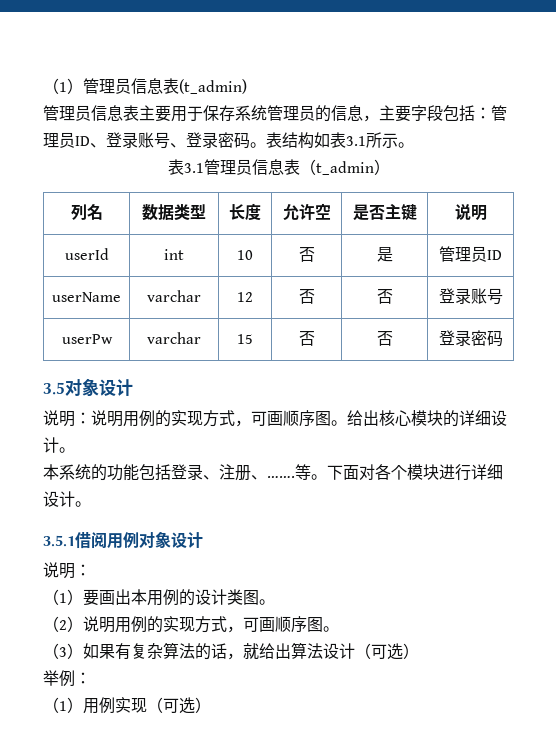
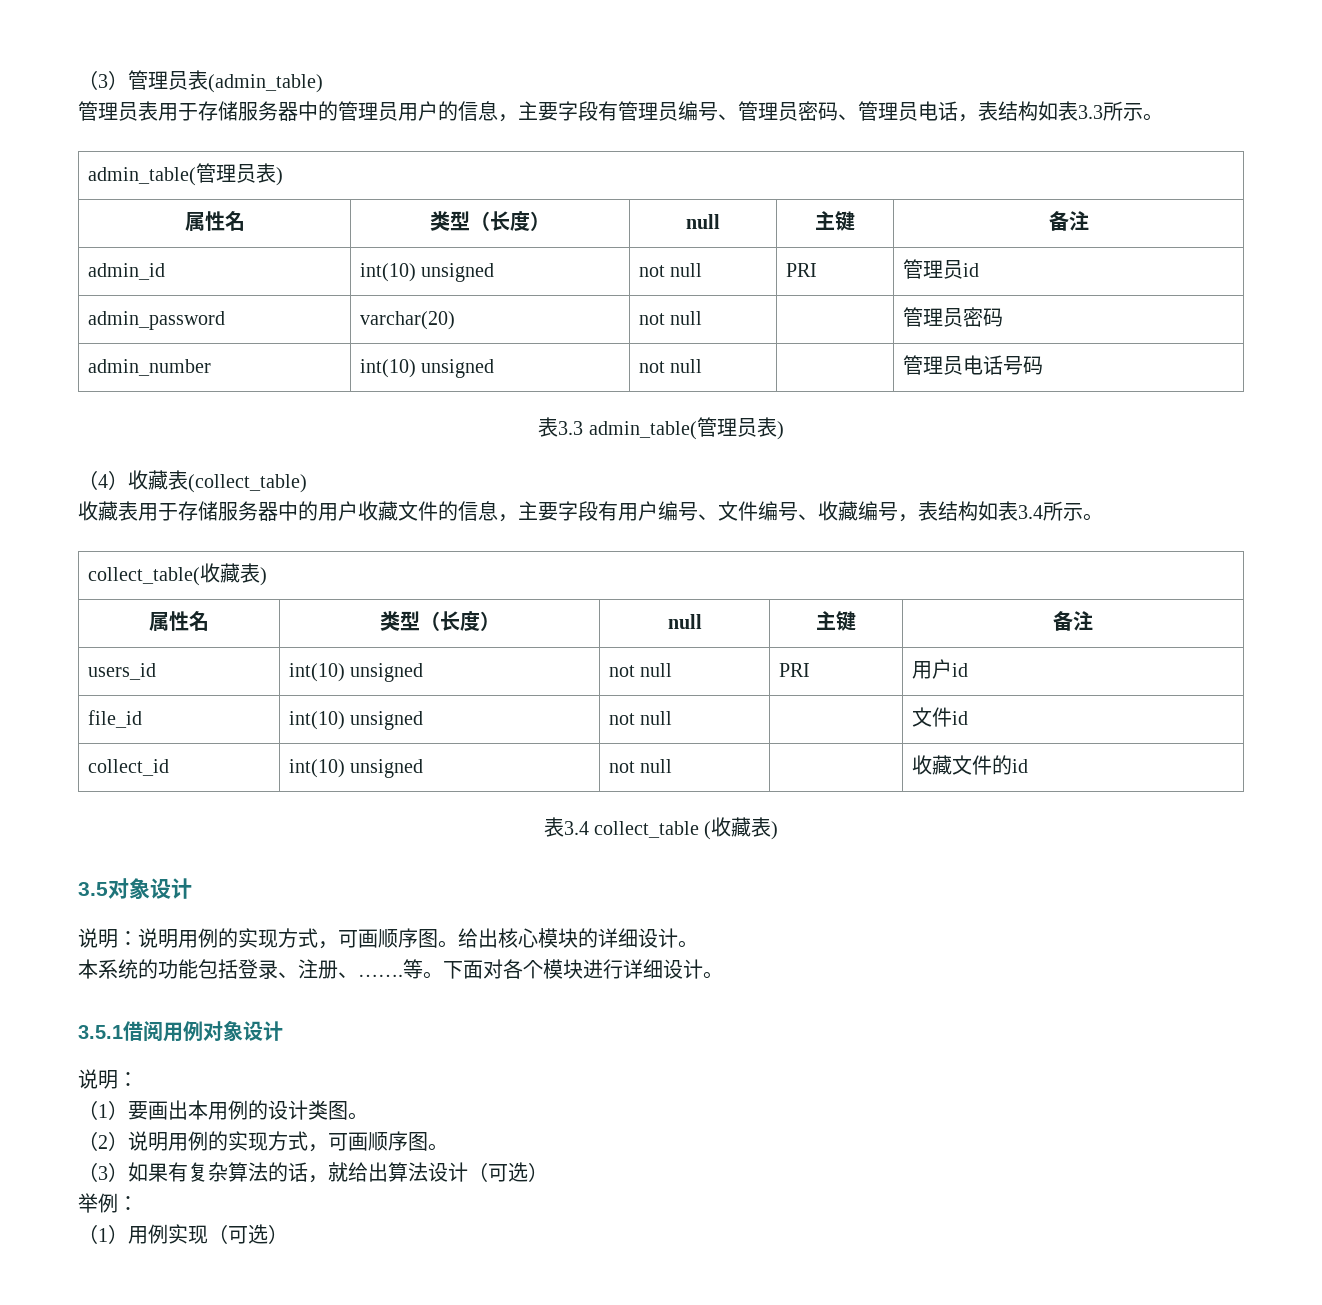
- （1）管理员信息表(t_admin)
- 管理员信息表主要用于保存系统管理员的信息，主要字段包括：管理员ID、登录账号、登录密码。表结构如表3.1所示。
- 表3.1管理员信息表（t_admin）
- 列名 | 数据类型 | 长度 | 允许空 | 是否主键 | 说明
- userId | int | 10 | 否 | 是 | 管理员ID
- userName | varchar | 12 | 否 | 否 | 登录账号
- userPw | varchar | 15 | 否 | 否 | 登录密码
+ （3）管理员表(admin_table)
+ 管理员表用于存储服务器中的管理员用户的信息，主要字段有管理员编号、管理员密码、管理员电话，表结构如表3.3所示。
+ admin_table(管理员表)
+ 属性名 | 类型（长度） | null | 主键 | 备注
+ admin_id | int(10) unsigned | not null | PRI | 管理员id
+ admin_password | varchar(20) | not null | | 管理员密码
+ admin_number | int(10) unsigned | not null | | 管理员电话号码
+ 表3.3 admin_table(管理员表)
+ （4）收藏表(collect_table)
+ 收藏表用于存储服务器中的用户收藏文件的信息，主要字段有用户编号、文件编号、收藏编号，表结构如表3.4所示。
+ collect_table(收藏表)
+ 属性名 | 类型（长度） | null | 主键 | 备注
+ users_id | int(10) unsigned | not null | PRI | 用户id
+ file_id | int(10) unsigned | not null | | 文件id
+ collect_id | int(10) unsigned | not null | | 收藏文件的id
+ 表3.4 collect_table (收藏表)

